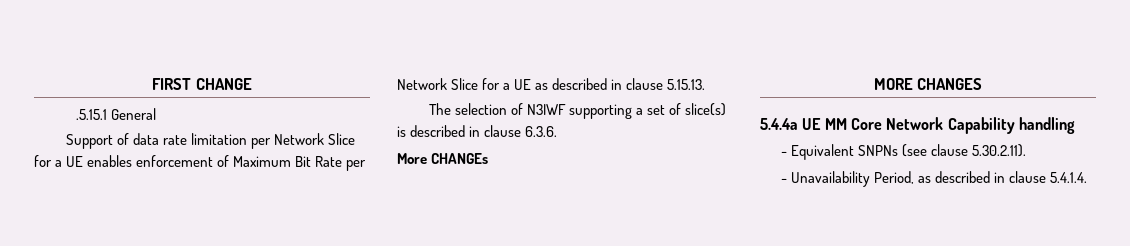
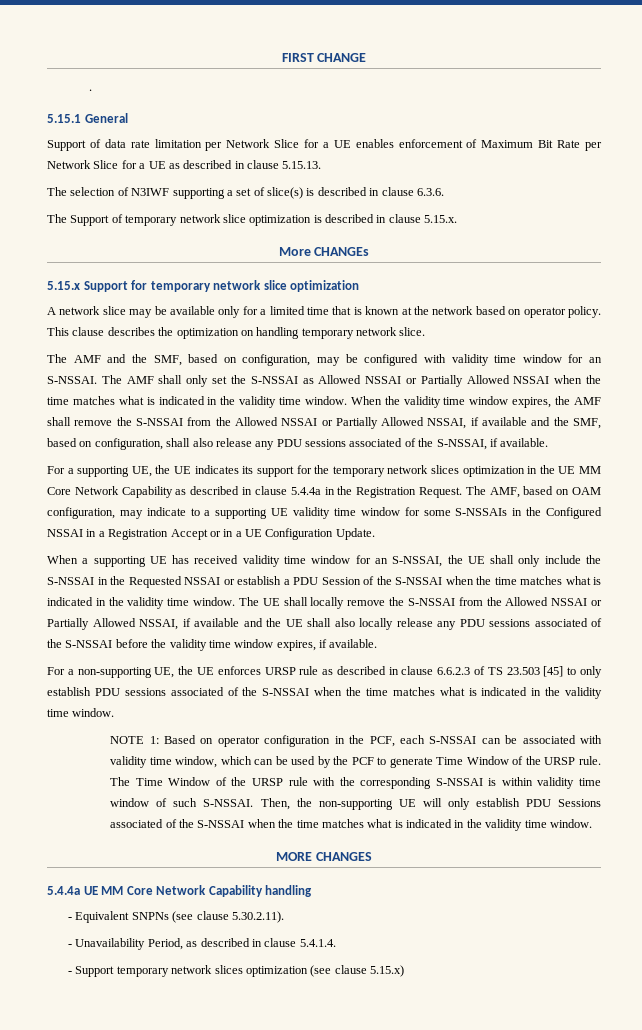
- .5.15.1 General
+ .
+ 5.15.1 General
+ The Support of temporary network slice optimization is described in clause 5.15.x.
  More CHANGEs
+ 5.15.x Support for temporary network slice optimization
+ A network slice may be available only for a limited time that is known at the network based on operator policy. This clause describes the optimization on handling temporary network slice.
+ The AMF and the SMF, based on configuration, may be configured with validity time window for an S-NSSAI. The AMF shall only set the S-NSSAI as Allowed NSSAI or Partially Allowed NSSAI when the time matches what is indicated in the validity time window. When the validity time window expires, the AMF shall remove the S-NSSAI from the Allowed NSSAI or Partially Allowed NSSAI, if available and the SMF, based on configuration, shall also release any PDU sessions associated of the S-NSSAI, if available.
+ For a supporting UE, the UE indicates its support for the temporary network slices optimization in the UE MM Core Network Capability as described in clause 5.4.4a in the Registration Request. The AMF, based on OAM configuration, may indicate to a supporting UE validity time window for some S-NSSAIs in the Configured NSSAI in a Registration Accept or in a UE Configuration Update.
+ When a supporting UE has received validity time window for an S-NSSAI, the UE shall only include the S-NSSAI in the Requested NSSAI or establish a PDU Session of the S-NSSAI when the time matches what is indicated in the validity time window. The UE shall locally remove the S-NSSAI from the Allowed NSSAI or Partially Allowed NSSAI, if available and the UE shall also locally release any PDU sessions associated of the S-NSSAI before the validity time window expires, if available.
+ For a non-supporting UE, the UE enforces URSP rule as described in clause 6.6.2.3 of TS 23.503 [45] to only establish PDU sessions associated of the S-NSSAI when the time matches what is indicated in the validity time window.
+ NOTE 1: Based on operator configuration in the PCF, each S-NSSAI can be associated with validity time window, which can be used by the PCF to generate Time Window of the URSP rule. The Time Window of the URSP rule with the corresponding S-NSSAI is within validity time window of such S-NSSAI. Then, the non-supporting UE will only establish PDU Sessions associated of the S-NSSAI when the time matches what is indicated in the validity time window.
+ - Support temporary network slices optimization (see clause 5.15.x)

